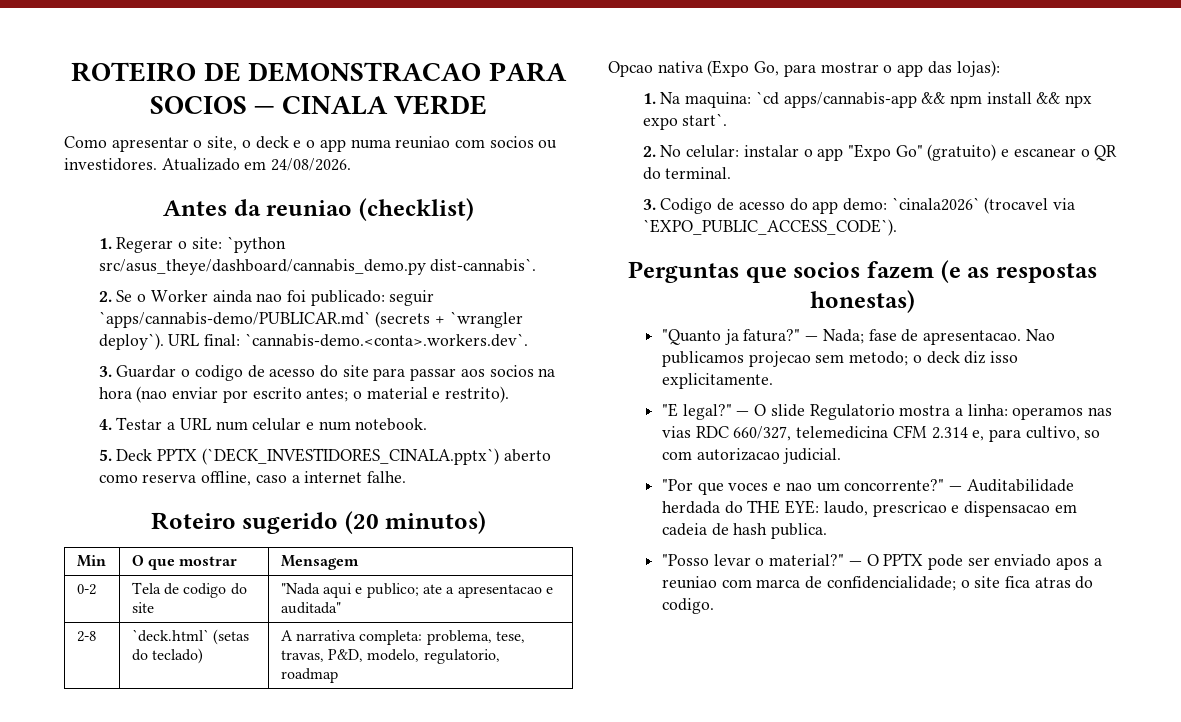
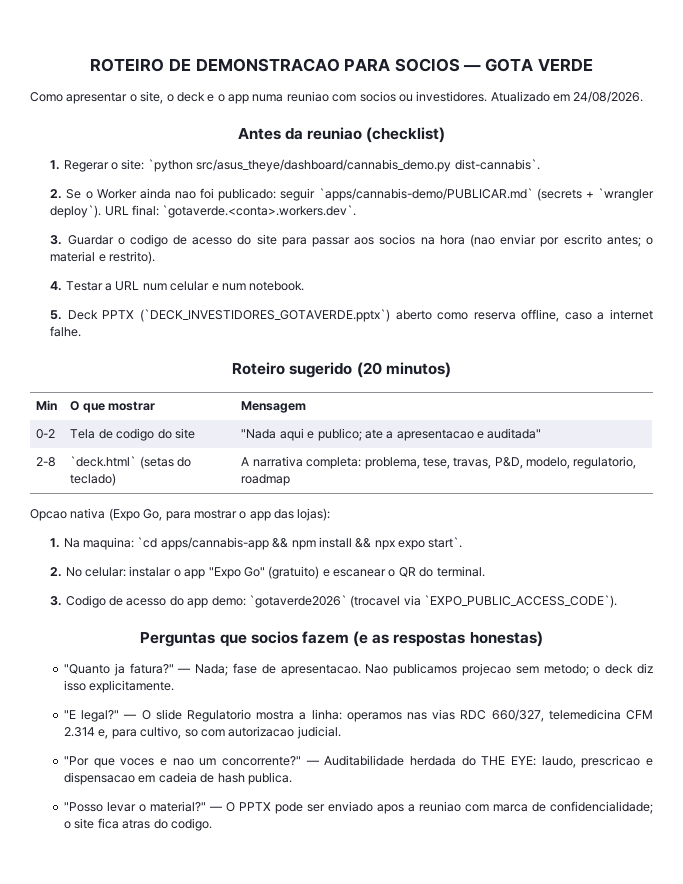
- ROTEIRO DE DEMONSTRACAO PARA SOCIOS — CINALA VERDE
+ ROTEIRO DE DEMONSTRACAO PARA SOCIOS — GOTA VERDE
- URL final: `cannabis-demo.<conta>.workers.dev`.
+ URL final: `gotaverde.<conta>.workers.dev`.
- 5. Deck PPTX (`DECK_INVESTIDORES_CINALA.pptx`) aberto como reserva offline, caso a internet falhe.
+ 5. Deck PPTX (`DECK_INVESTIDORES_GOTAVERDE.pptx`) aberto como reserva offline, caso a internet falhe.
- 3. Codigo de acesso do app demo: `cinala2026` (trocavel via `EXPO_PUBLIC_ACCESS_CODE`).
+ 3. Codigo de acesso do app demo: `gotaverde2026` (trocavel via `EXPO_PUBLIC_ACCESS_CODE`).

